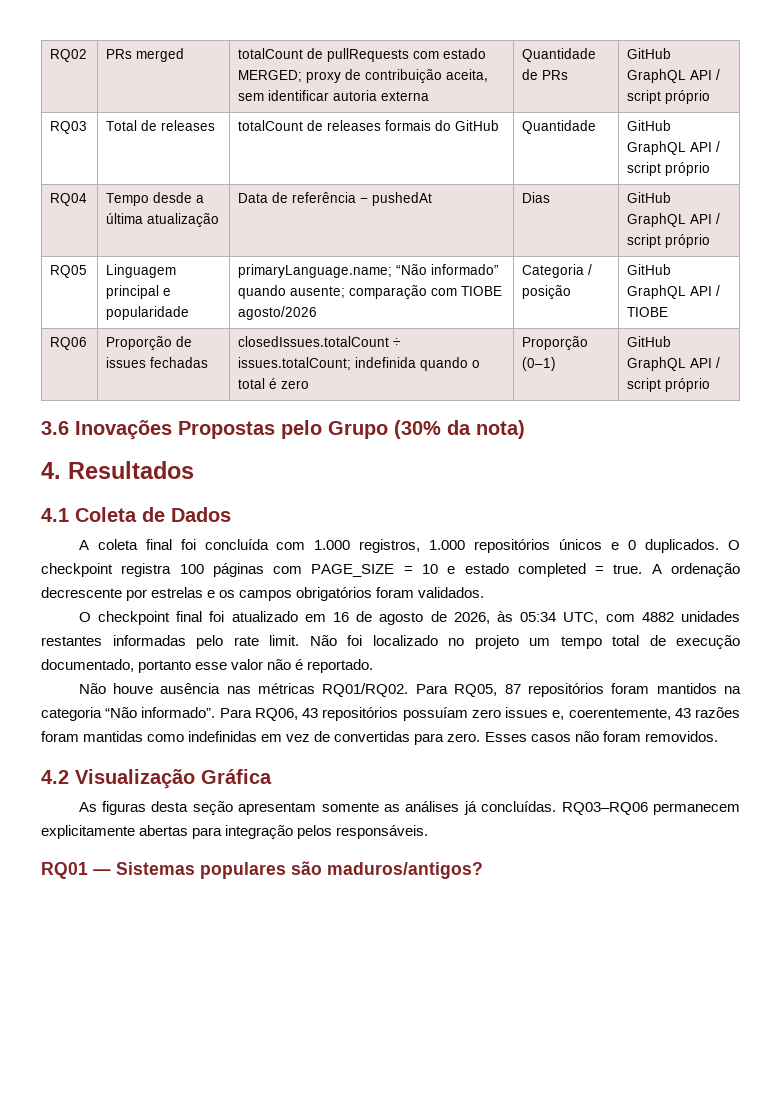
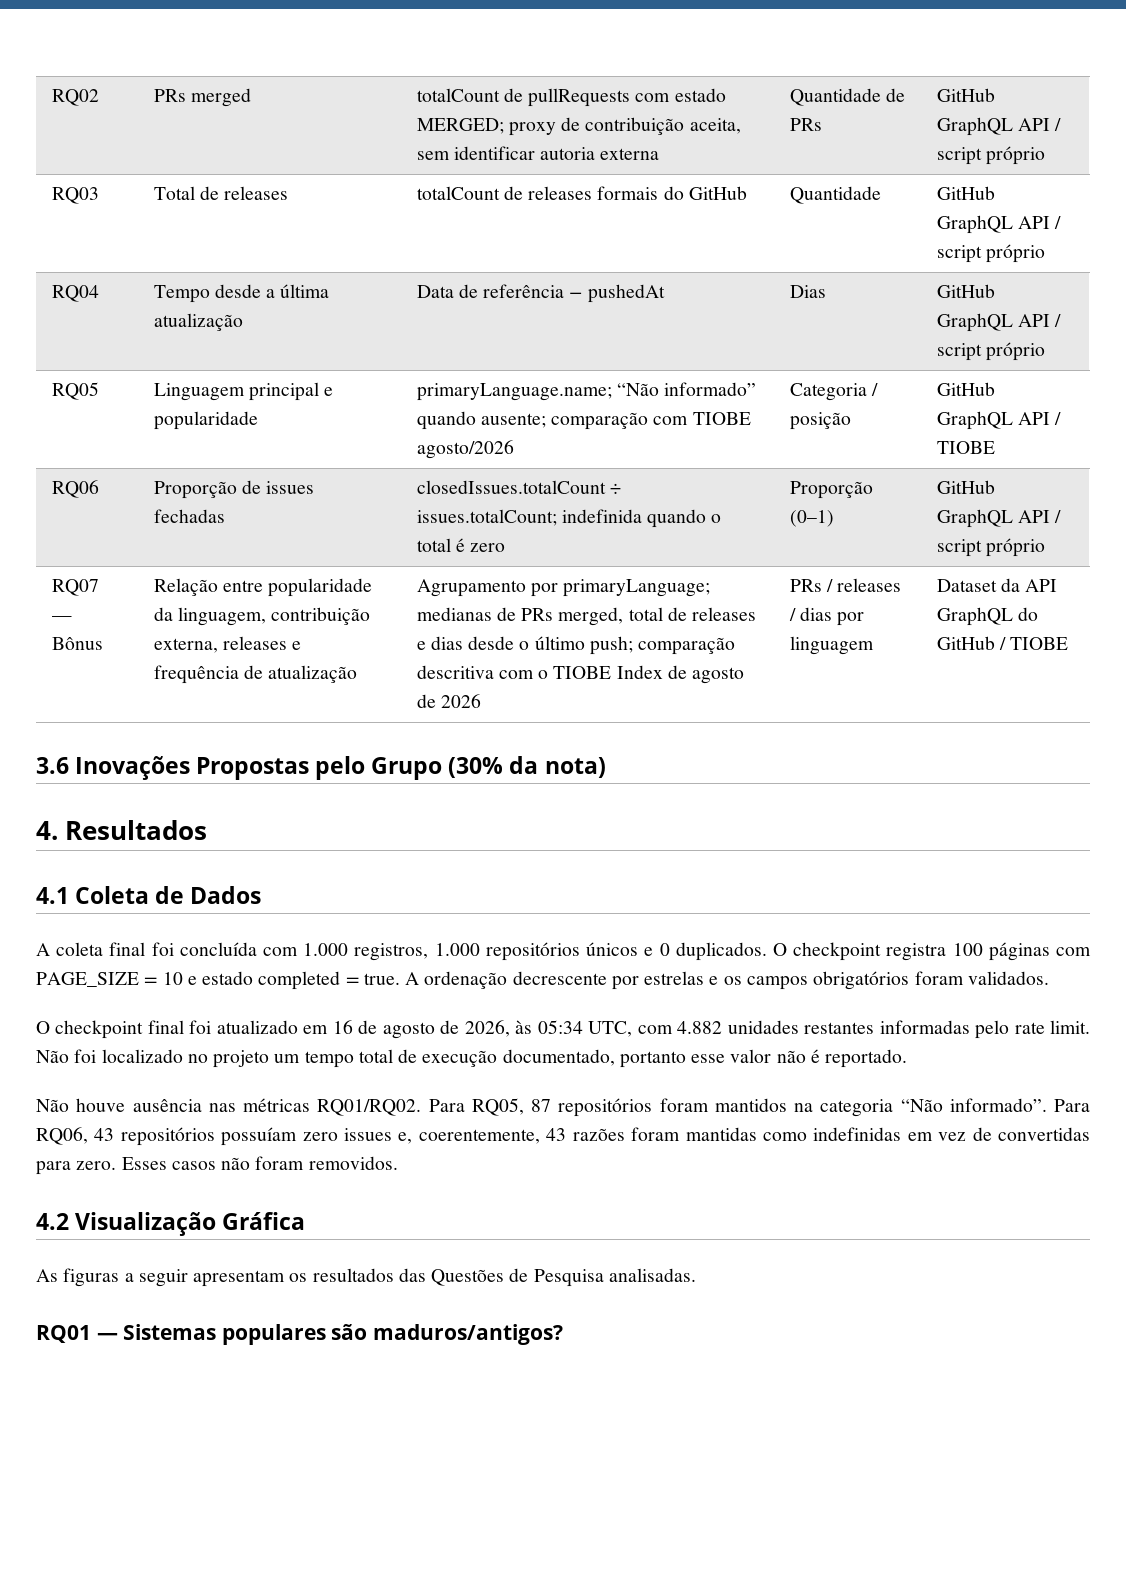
+ RQ07 — Bônus | Relação entre popularidade da linguagem, contribuição externa, releases e frequência de atualização | Agrupamento por primaryLanguage; medianas de PRs merged, total de releases e dias desde o último push; comparação descritiva com o TIOBE Index de agosto de 2026 | PRs / releases / dias por linguagem | Dataset da API GraphQL do GitHub / TIOBE
- O checkpoint final foi atualizado em 16 de agosto de 2026, às 05:34 UTC, com 4882 unidades restantes informadas pelo rate limit.
+ O checkpoint final foi atualizado em 16 de agosto de 2026, às 05:34 UTC, com 4.882 unidades restantes informadas pelo rate limit.
- As figuras desta seção apresentam somente as análises já concluídas. RQ03–RQ06 permanecem explicitamente abertas para integração pelos responsáveis.
+ As figuras a seguir apresentam os resultados das Questões de Pesquisa analisadas.

